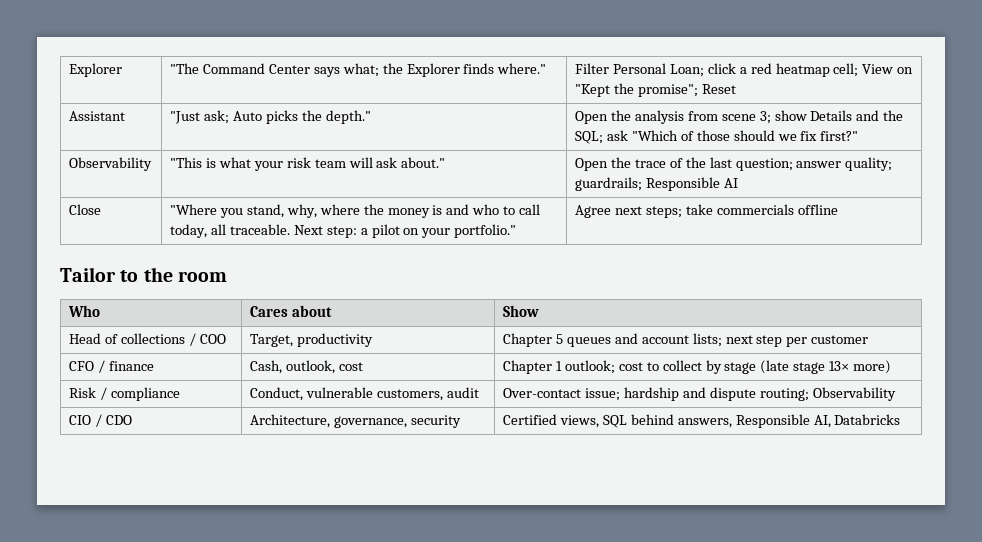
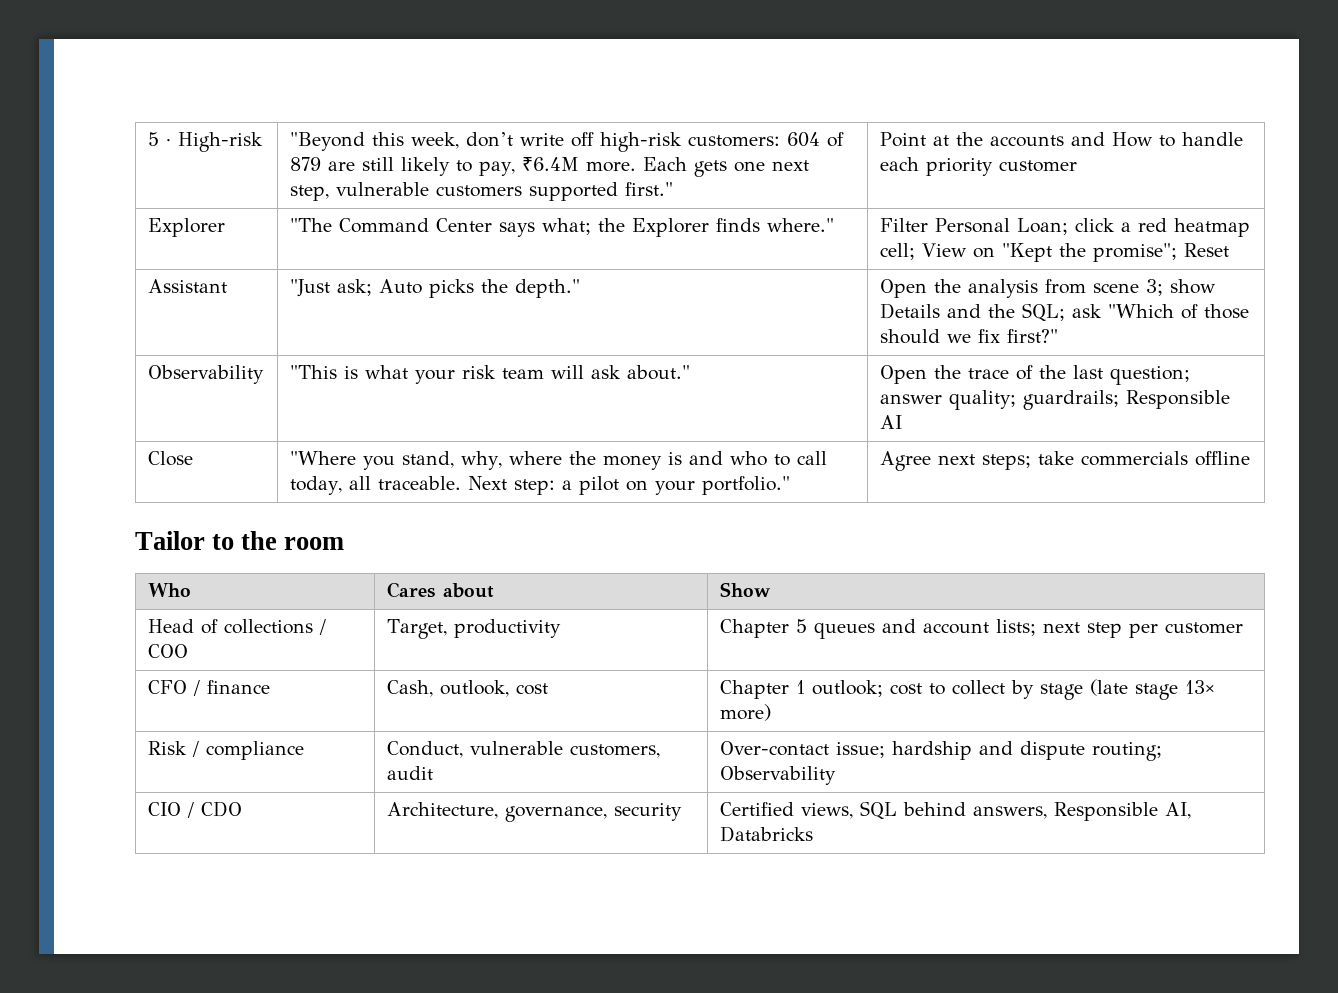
+ 5 · High-risk | "Beyond this week, don’t write off high-risk customers: 604 of 879 are still likely to pay, ₹6.4M more. Each gets one next step, vulnerable customers supported first." | Point at the accounts and How to handle each priority customer

